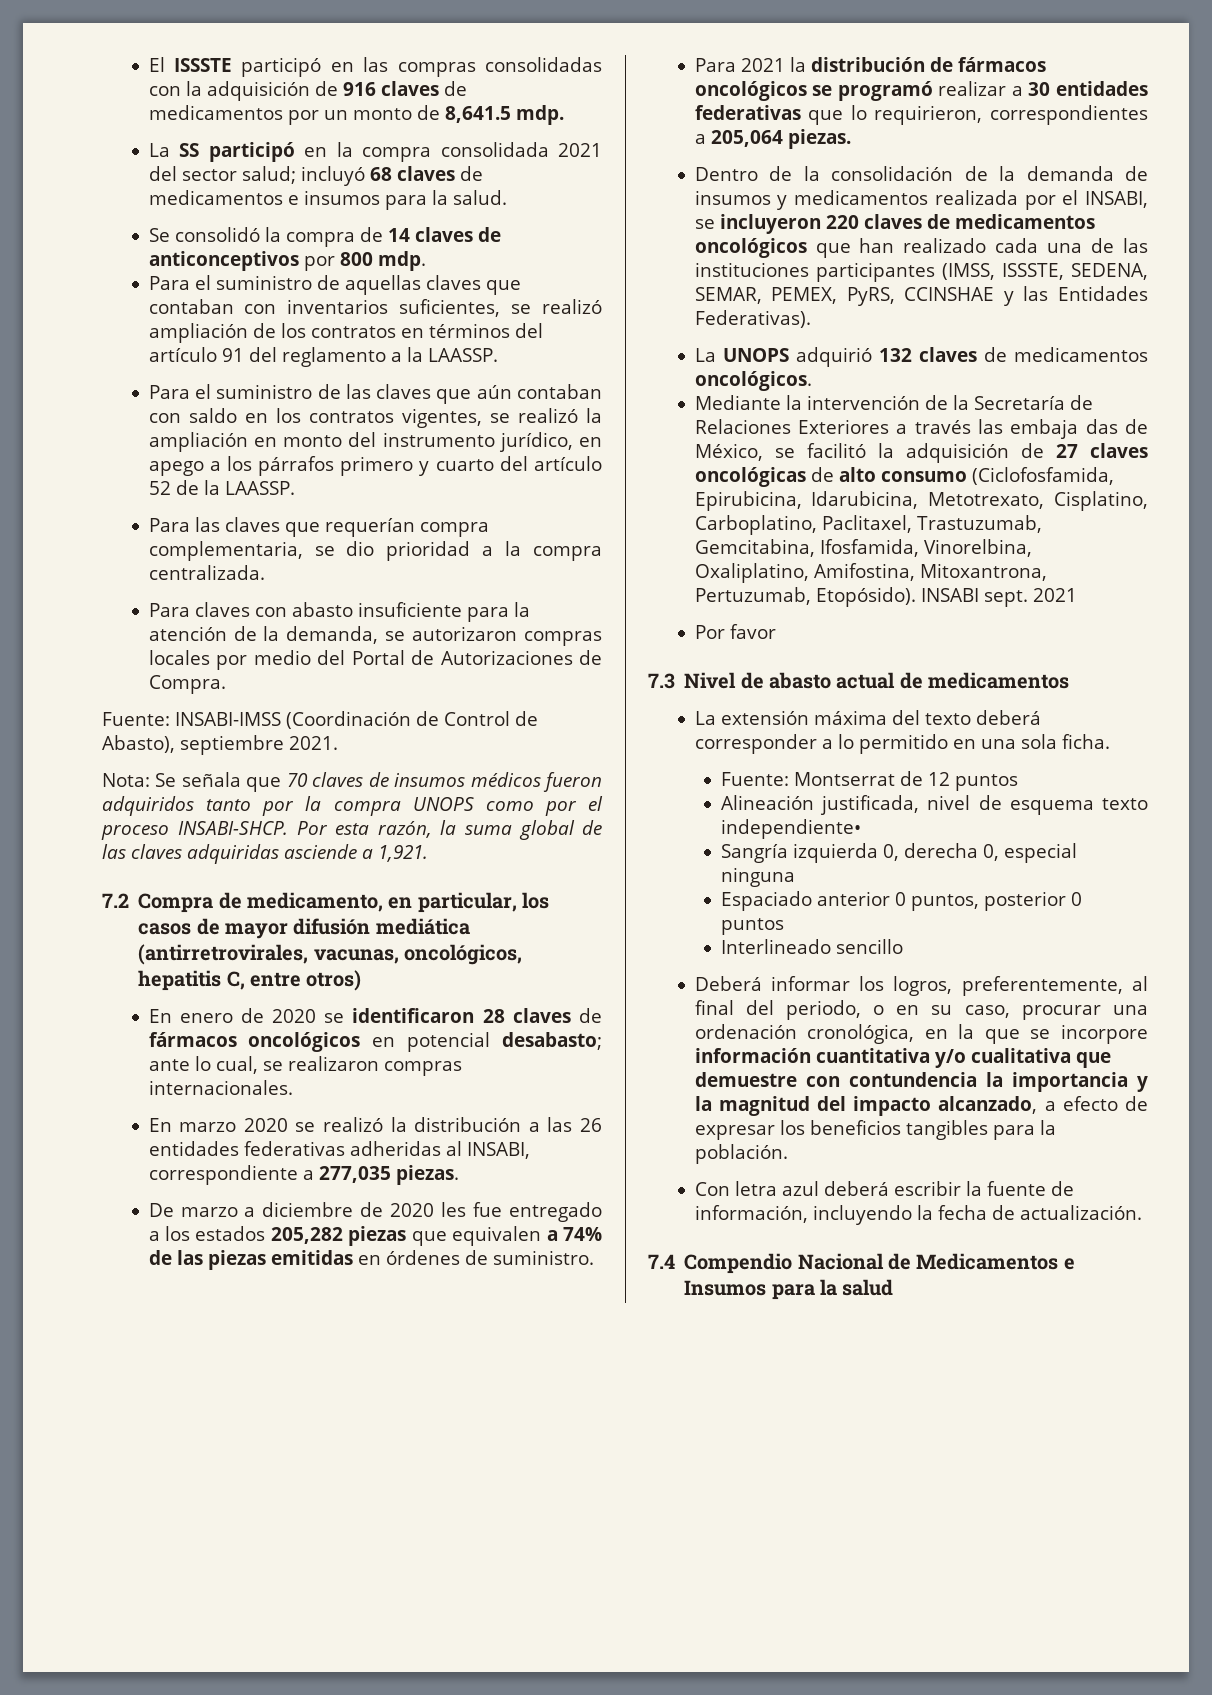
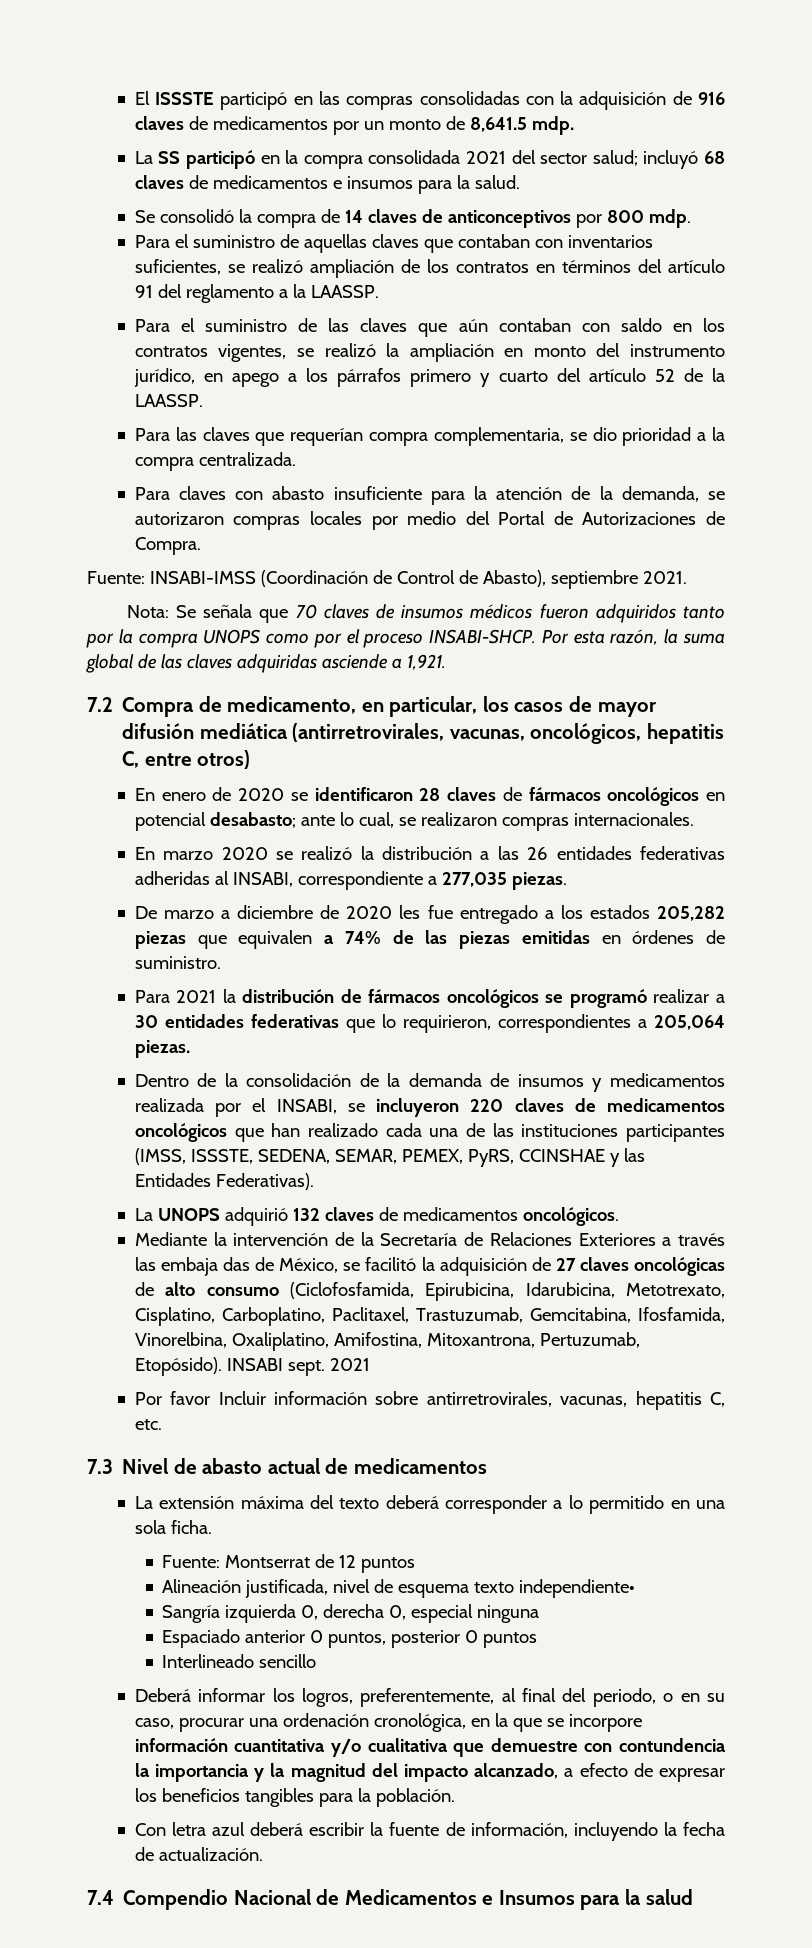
- Por favor
+ Por favor Incluir información sobre antirretrovirales, vacunas, hepatitis C, etc.

